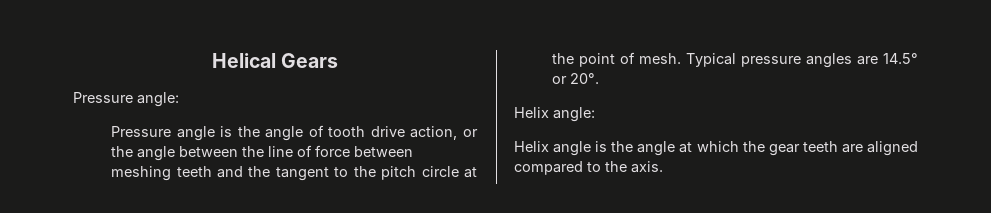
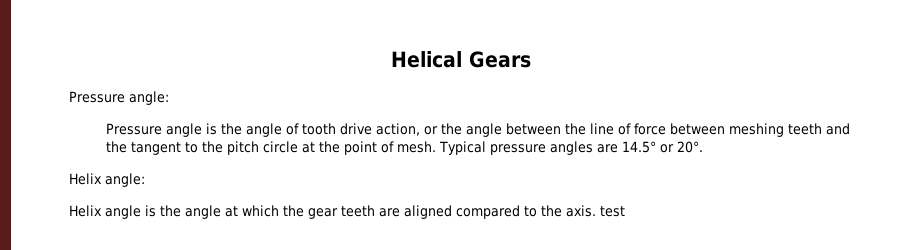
- Helix angle is the angle at which the gear teeth are aligned compared to the axis.
+ Helix angle is the angle at which the gear teeth are aligned compared to the axis. test

